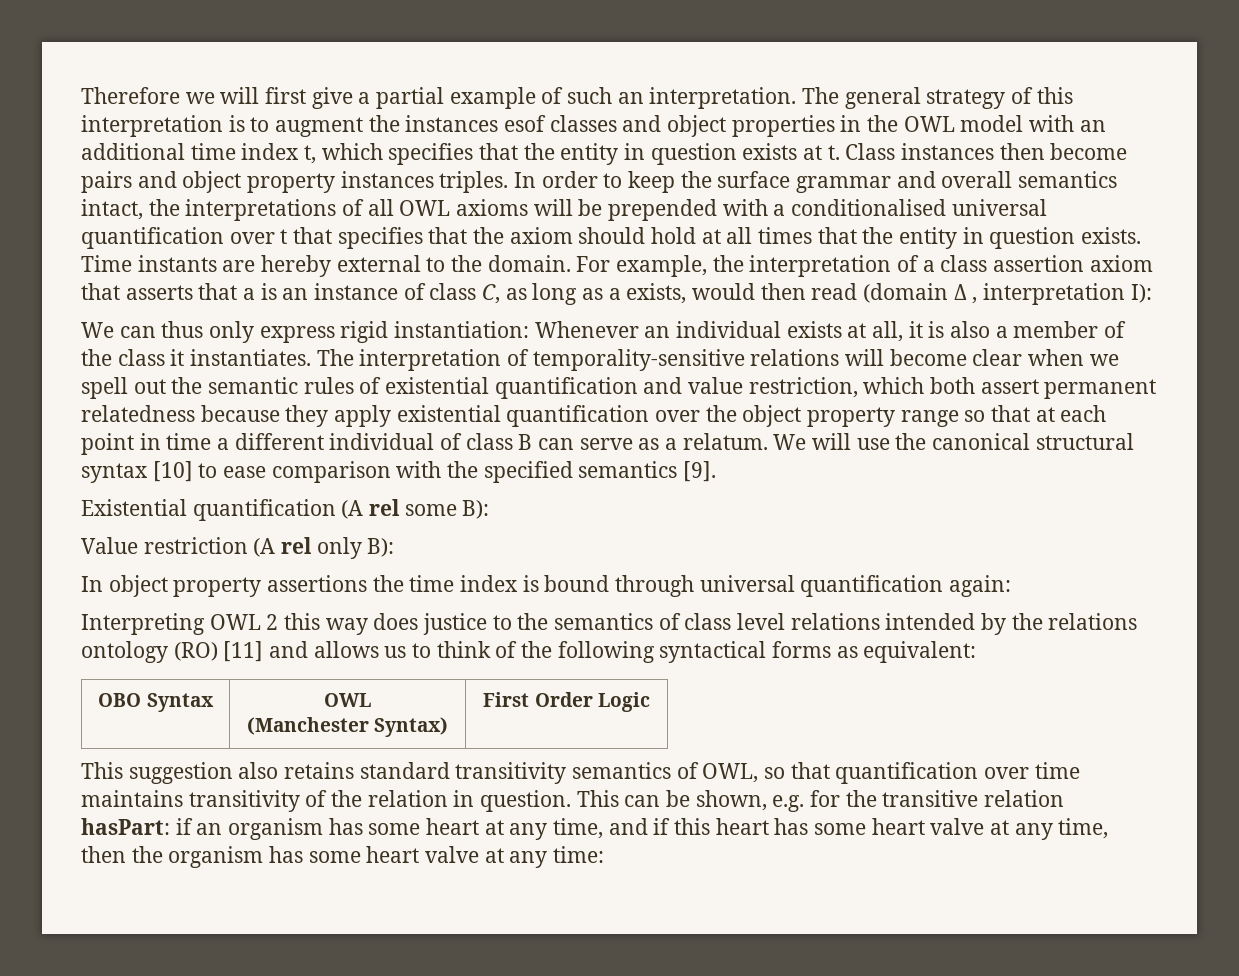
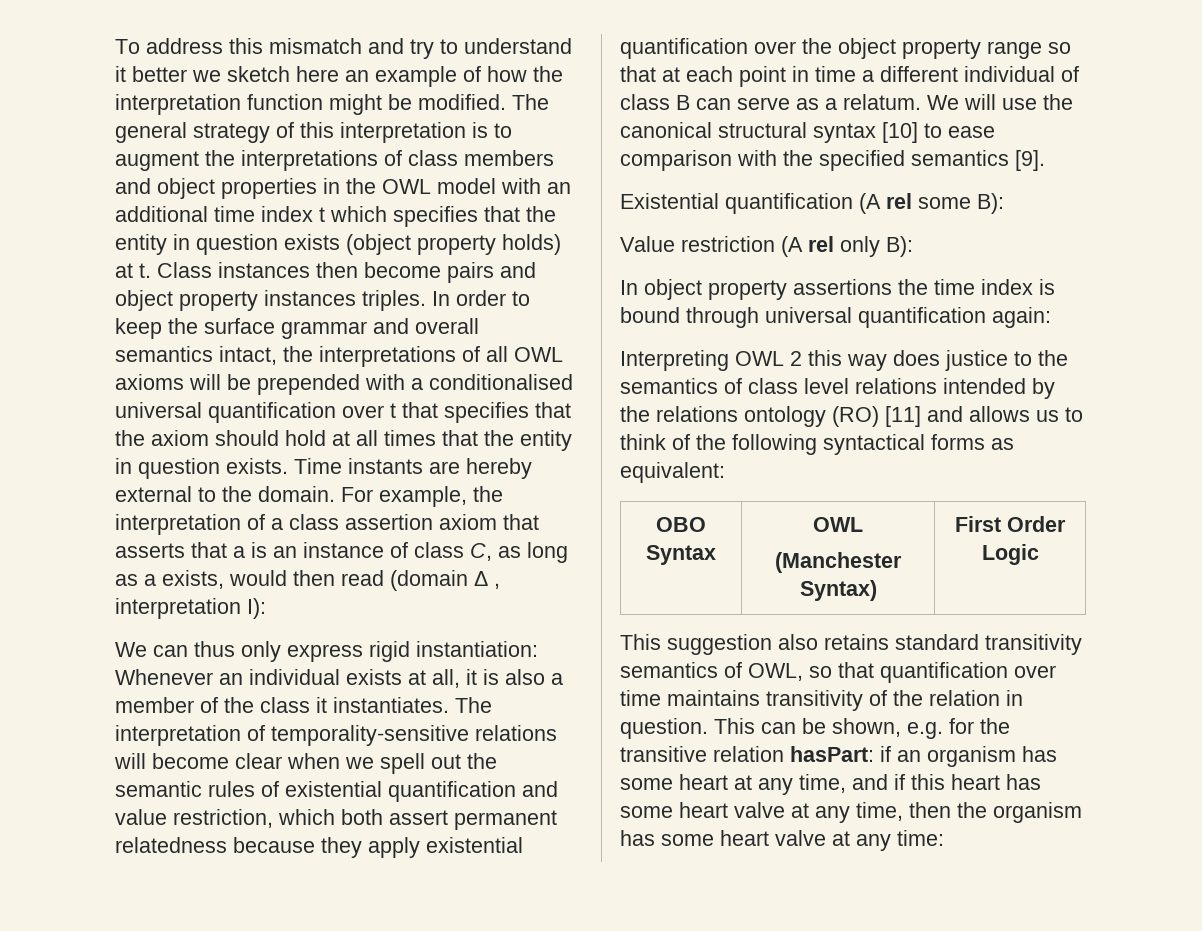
- Therefore we will first give a partial example of such an interpretation.
+ To address this mismatch and try to understand it better we sketch here an example of how the interpretation function might be modified.
- The general strategy of this interpretation is to augment the instances esof classes and object properties in the OWL model with an additional time index t, which specifies that the entity in question exists at t.
+ The general strategy of this interpretation is to augment the interpretations of class members and object properties in the OWL model with an additional time index t which specifies that the entity in question exists (object property holds) at t.

